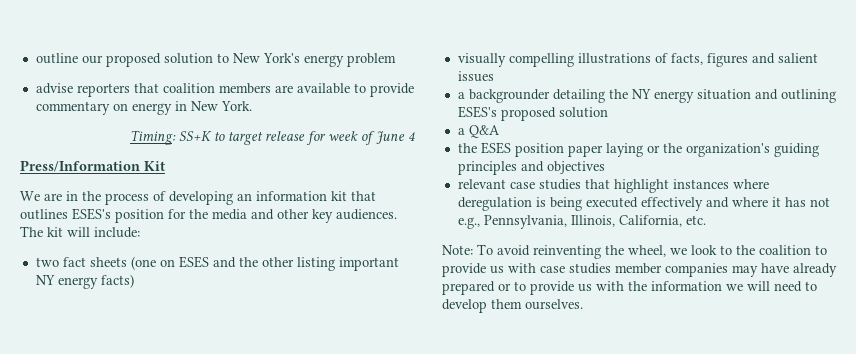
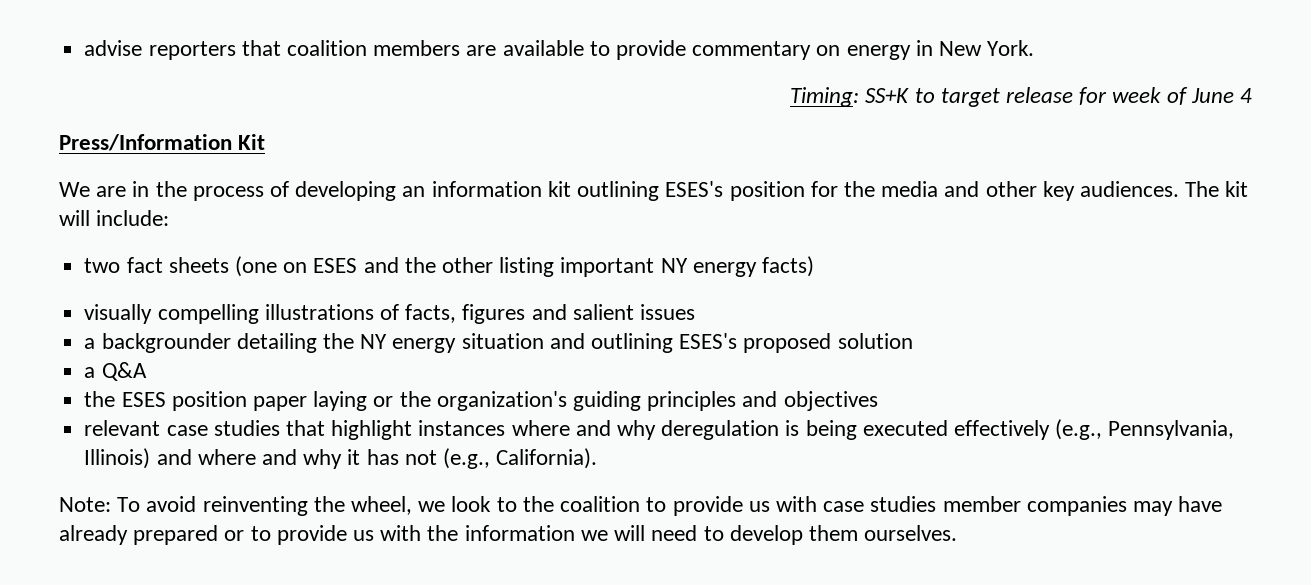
- outline our proposed solution to New York's energy problem
- We are in the process of developing an information kit that outlines ESES's position for the media and other key audiences.
+ We are in the process of developing an information kit outlining ESES's position for the media and other key audiences.
- relevant case studies that highlight instances where deregulation is being executed effectively and where it has not e.g., Pennsylvania, Illinois, California, etc.
+ relevant case studies that highlight instances where and why deregulation is being executed effectively (e.g., Pennsylvania, Illinois) and where and why it has not (e.g., California).

